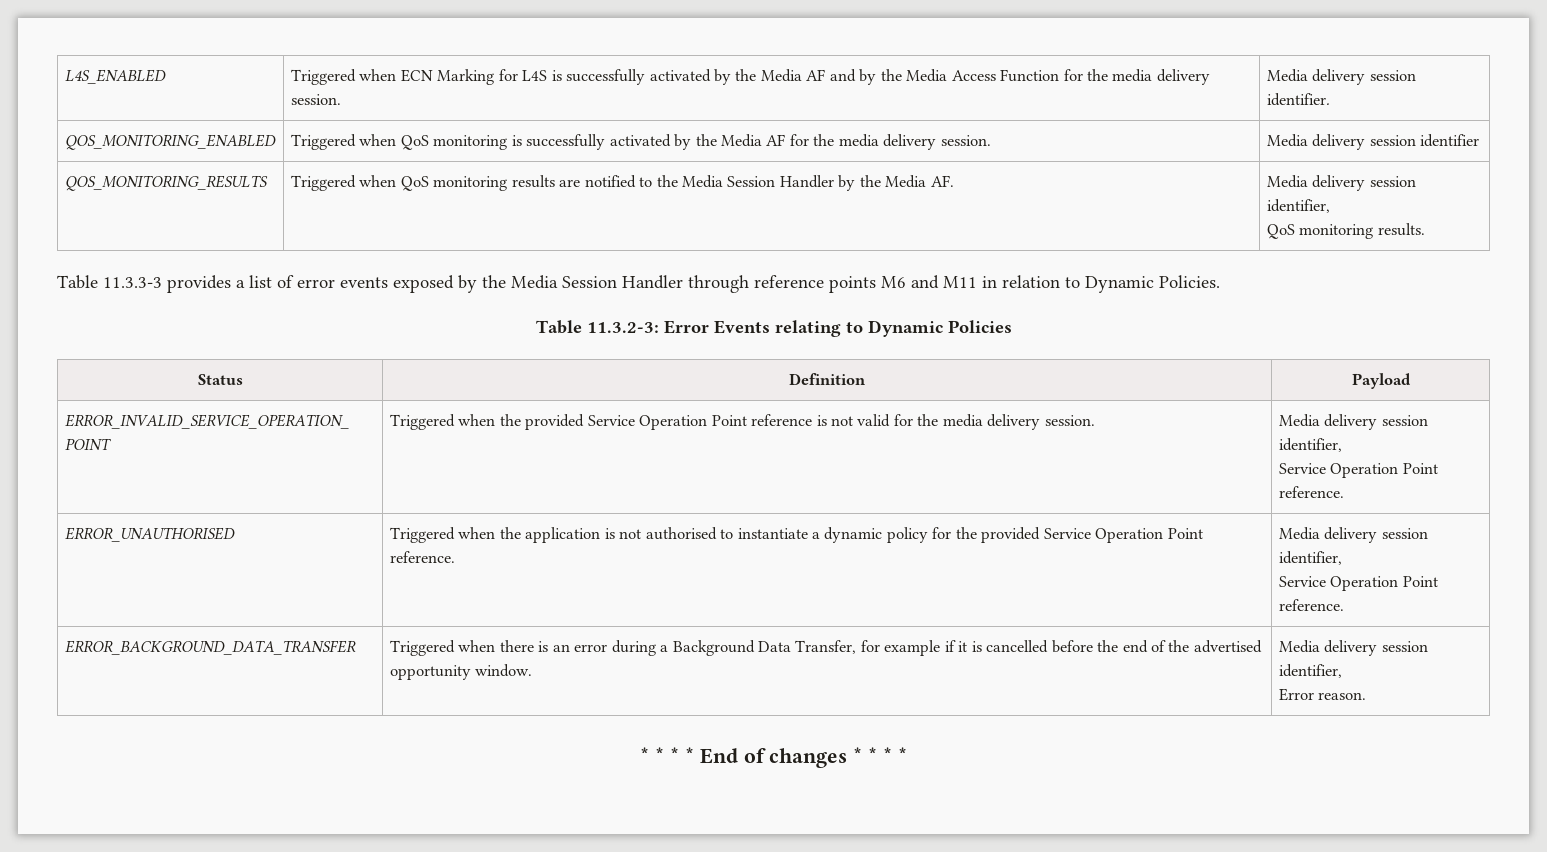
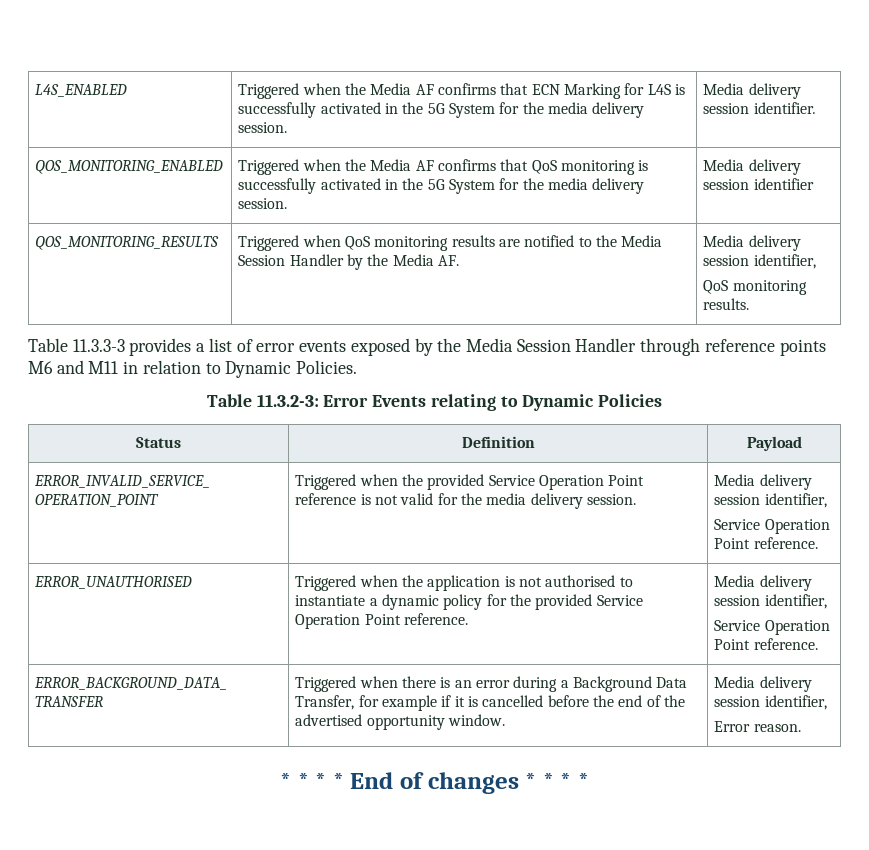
- L4S_ENABLED | Triggered when ECN Marking for L4S is successfully activated by the Media AF and by the Media Access Function for the media delivery session. | Media delivery session identifier.
+ L4S_ENABLED | Triggered when the Media AF confirms that ECN Marking for L4S is successfully activated in the 5G System for the media delivery session. | Media delivery session identifier.
- QOS_MONITORING_ENABLED | Triggered when QoS monitoring is successfully activated by the Media AF for the media delivery session. | Media delivery session identifier
+ QOS_MONITORING_ENABLED | Triggered when the Media AF confirms that QoS monitoring is successfully activated in the 5G System for the media delivery session. | Media delivery session identifier

